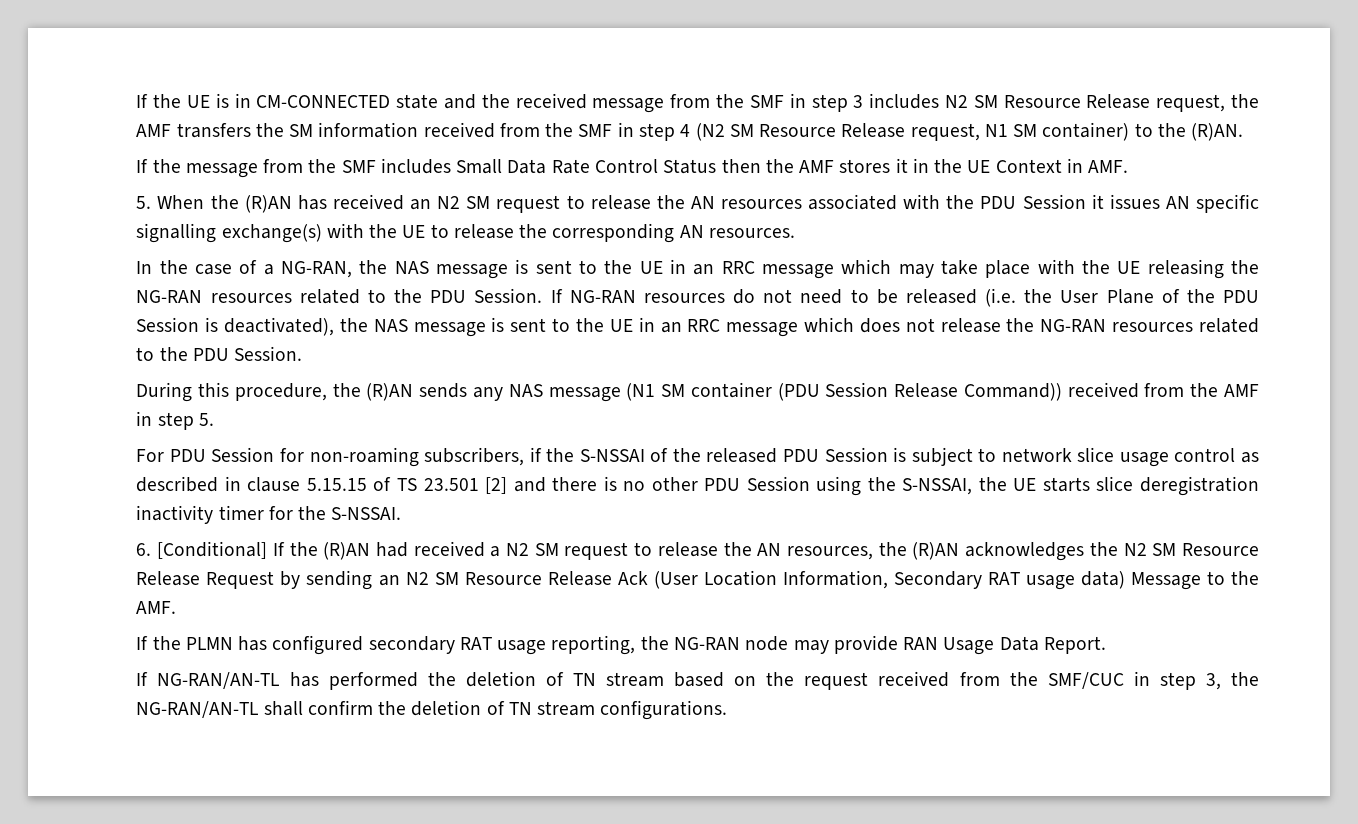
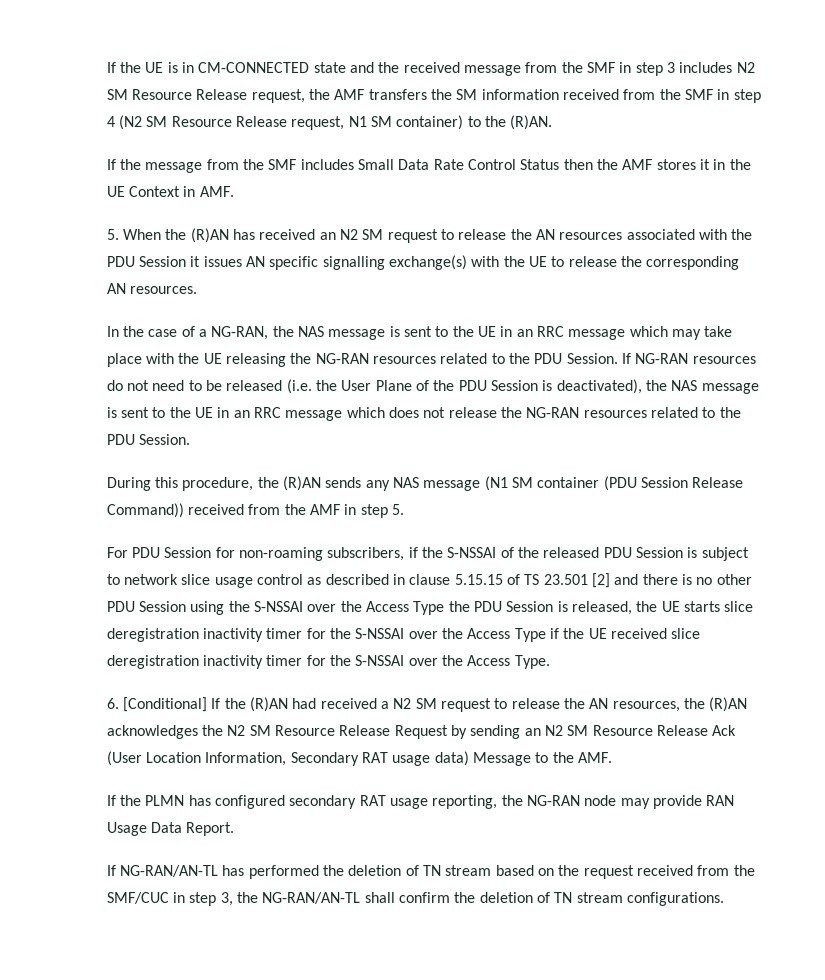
- For PDU Session for non-roaming subscribers, if the S-NSSAI of the released PDU Session is subject to network slice usage control as described in clause 5.15.15 of TS 23.501 [2] and there is no other PDU Session using the S-NSSAI, the UE starts slice deregistration inactivity timer for the S-NSSAI.
+ For PDU Session for non-roaming subscribers, if the S-NSSAI of the released PDU Session is subject to network slice usage control as described in clause 5.15.15 of TS 23.501 [2] and there is no other PDU Session using the S-NSSAI over the Access Type the PDU Session is released, the UE starts slice deregistration inactivity timer for the S-NSSAI over the Access Type if the UE received slice deregistration inactivity timer for the S-NSSAI over the Access Type.

